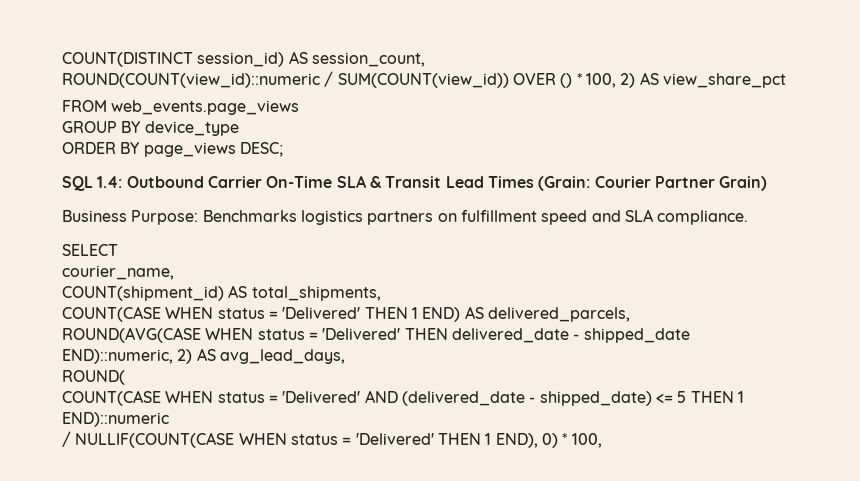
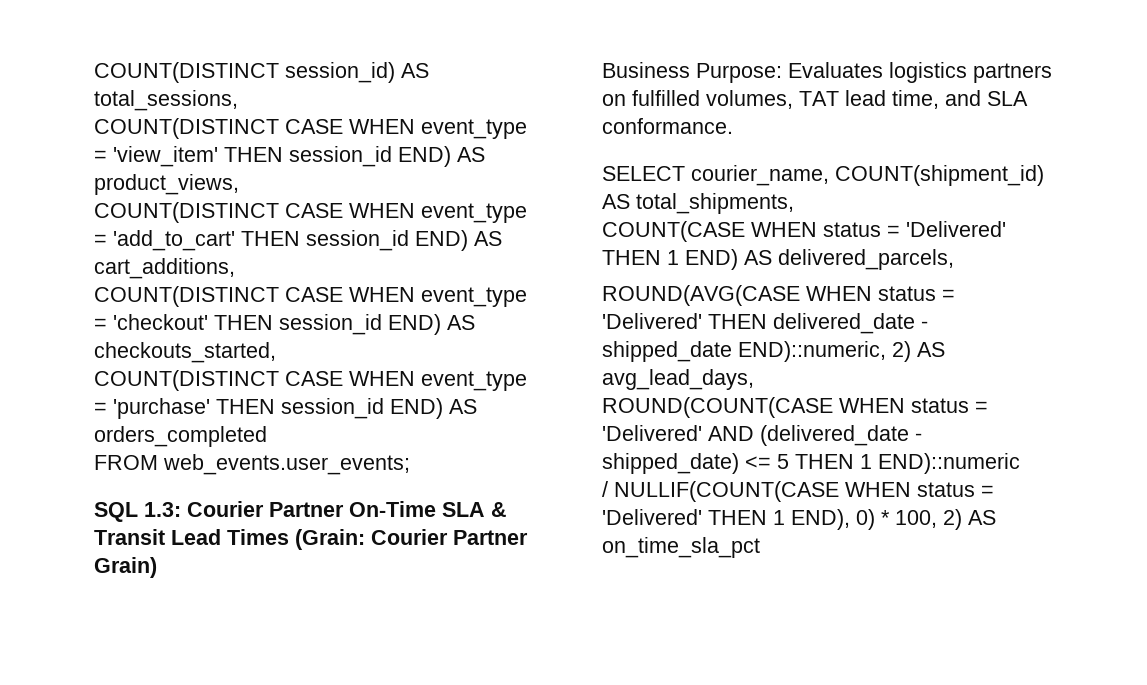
- COUNT(DISTINCT session_id) AS session_count,
- ROUND(COUNT(view_id)::numeric / SUM(COUNT(view_id)) OVER () * 100, 2) AS view_share_pct
- FROM web_events.page_views
- GROUP BY device_type
- ORDER BY page_views DESC;
- SQL 1.4: Outbound Carrier On-Time SLA & Transit Lead Times (Grain: Courier Partner Grain)
+ COUNT(DISTINCT session_id) AS total_sessions,
+ COUNT(DISTINCT CASE WHEN event_type = 'view_item' THEN session_id END) AS product_views,
+ COUNT(DISTINCT CASE WHEN event_type = 'add_to_cart' THEN session_id END) AS cart_additions,
+ COUNT(DISTINCT CASE WHEN event_type = 'checkout' THEN session_id END) AS checkouts_started,
+ COUNT(DISTINCT CASE WHEN event_type = 'purchase' THEN session_id END) AS orders_completed
+ FROM web_events.user_events;
+ SQL 1.3: Courier Partner On-Time SLA & Transit Lead Times (Grain: Courier Partner Grain)
- Business Purpose: Benchmarks logistics partners on fulfillment speed and SLA compliance.
+ Business Purpose: Evaluates logistics partners on fulfilled volumes, TAT lead time, and SLA conformance.
- SELECT
- courier_name,
- COUNT(shipment_id) AS total_shipments,
+ SELECT courier_name, COUNT(shipment_id) AS total_shipments,
- ROUND(
- COUNT(CASE WHEN status = 'Delivered' AND (delivered_date - shipped_date) <= 5 THEN 1 END)::numeric
+ ROUND(COUNT(CASE WHEN status = 'Delivered' AND (delivered_date - shipped_date) <= 5 THEN 1 END)::numeric
- / NULLIF(COUNT(CASE WHEN status = 'Delivered' THEN 1 END), 0) * 100,
+ / NULLIF(COUNT(CASE WHEN status = 'Delivered' THEN 1 END), 0) * 100, 2) AS on_time_sla_pct

